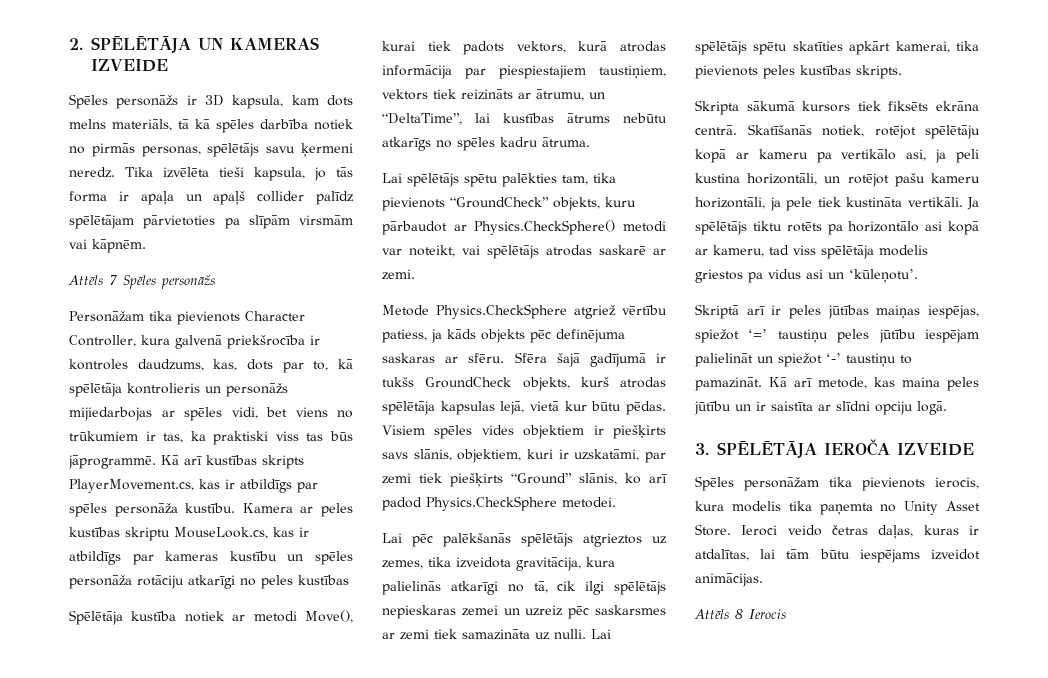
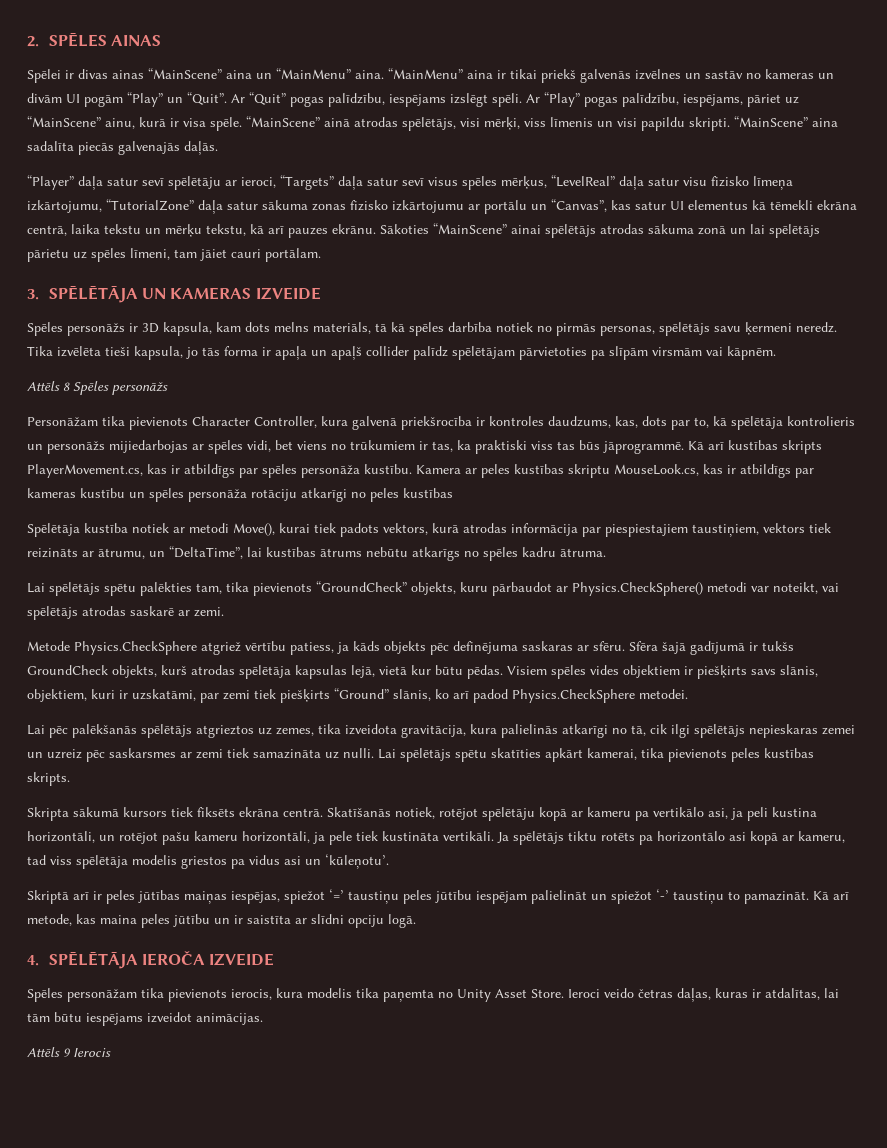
- 2. SPĒLĒTĀJA UN KAMERAS IZVEIDE
+ 2. SPĒLES AINAS
+ Spēlei ir divas ainas “MainScene” aina un “MainMenu” aina. “MainMenu” aina ir tikai priekš galvenās izvēlnes un sastāv no kameras un divām UI pogām “Play” un “Quit”. Ar “Quit” pogas palīdzību, iespējams izslēgt spēli. Ar “Play” pogas palīdzību, iespējams, pāriet uz “MainScene” ainu, kurā ir visa spēle. “MainScene” ainā atrodas spēlētājs, visi mērķi, viss līmenis un visi papildu skripti. “MainScene” aina sadalīta piecās galvenajās daļās.
+ “Player” daļa satur sevī spēlētāju ar ieroci, “Targets” daļa satur sevī visus spēles mērķus, “LevelReal” daļa satur visu fizisko līmeņa izkārtojumu, “TutorialZone” daļa satur sākuma zonas fizisko izkārtojumu ar portālu un “Canvas”, kas satur UI elementus kā tēmekli ekrāna centrā, laika tekstu un mērķu tekstu, kā arī pauzes ekrānu. Sākoties “MainScene” ainai spēlētājs atrodas sākuma zonā un lai spēlētājs pārietu uz spēles līmeni, tam jāiet cauri portālam.
+ 3. SPĒLĒTĀJA UN KAMERAS IZVEIDE
- Attēls 7 Spēles personāžs
+ Attēls 8 Spēles personāžs
- 3. SPĒLĒTĀJA IEROČA IZVEIDE
+ 4. SPĒLĒTĀJA IEROČA IZVEIDE
- Attēls 8 Ierocis
+ Attēls 9 Ierocis

